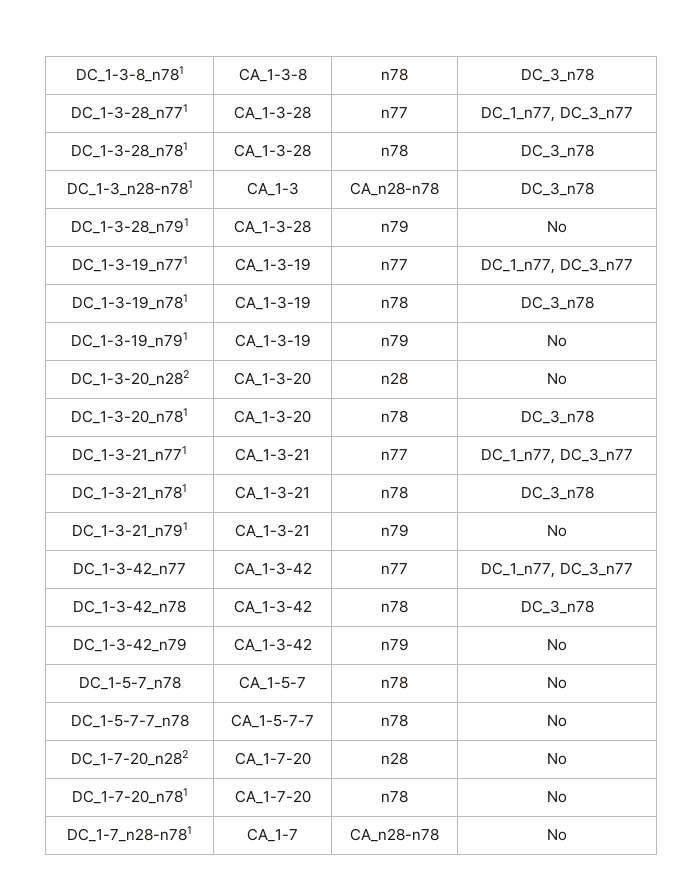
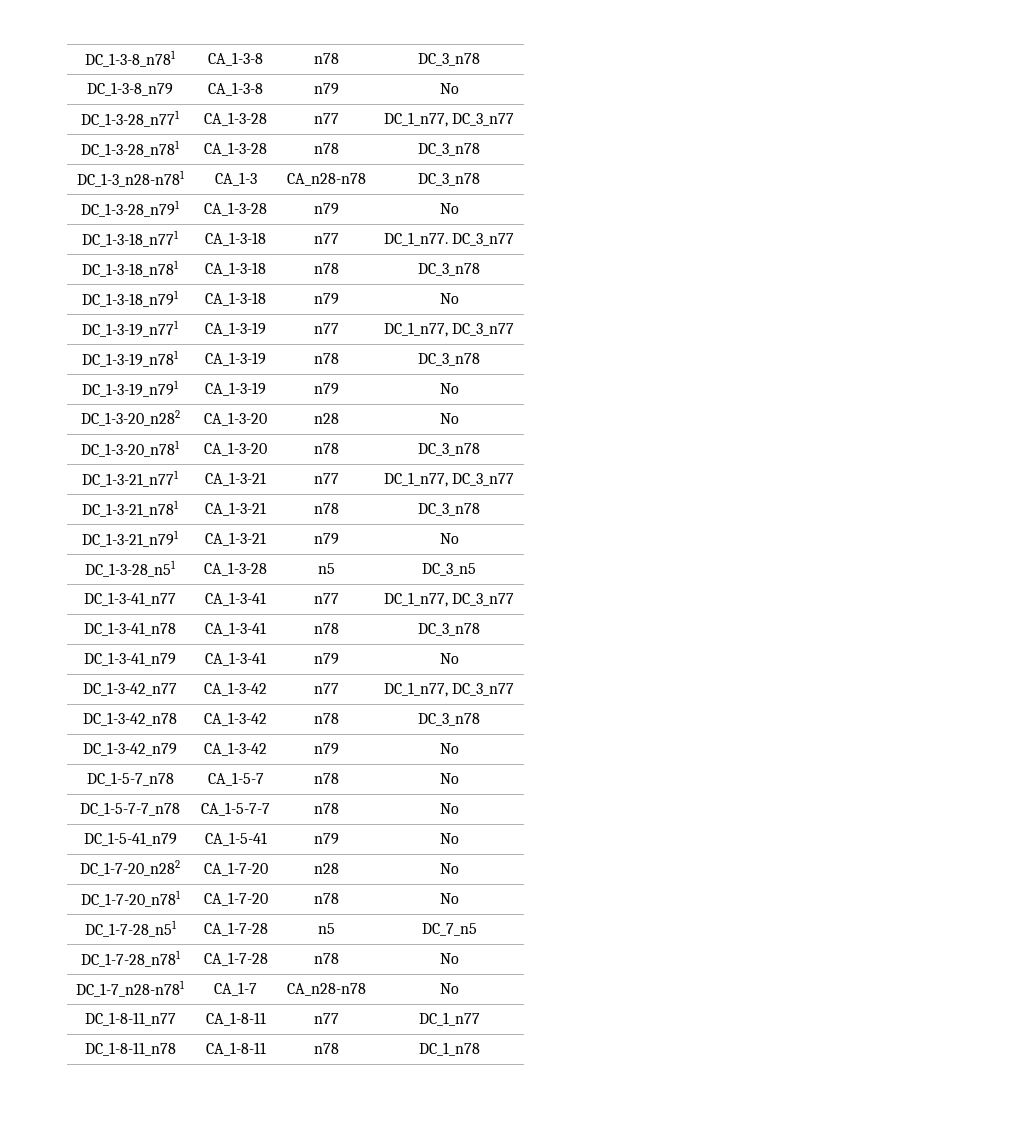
+ DC_1-3-8_n79 | CA_1-3-8 | n79 | No
+ DC_1-3-18_n771 | CA_1-3-18 | n77 | DC_1_n77. DC_3_n77
+ DC_1-3-18_n781 | CA_1-3-18 | n78 | DC_3_n78
+ DC_1-3-18_n791 | CA_1-3-18 | n79 | No
+ DC_1-3-28_n51 | CA_1-3-28 | n5 | DC_3_n5
+ DC_1-3-41_n77 | CA_1-3-41 | n77 | DC_1_n77, DC_3_n77
+ DC_1-3-41_n78 | CA_1-3-41 | n78 | DC_3_n78
+ DC_1-3-41_n79 | CA_1-3-41 | n79 | No
+ DC_1-5-41_n79 | CA_1-5-41 | n79 | No
+ DC_1-7-28_n51 | CA_1-7-28 | n5 | DC_7_n5
+ DC_1-7-28_n781 | CA_1-7-28 | n78 | No
  DC_1-7_n28-n781 | CA_1-7 | CA_n28-n78 | No
+ DC_1-8-11_n77 | CA_1-8-11 | n77 | DC_1_n77
+ DC_1-8-11_n78 | CA_1-8-11 | n78 | DC_1_n78

